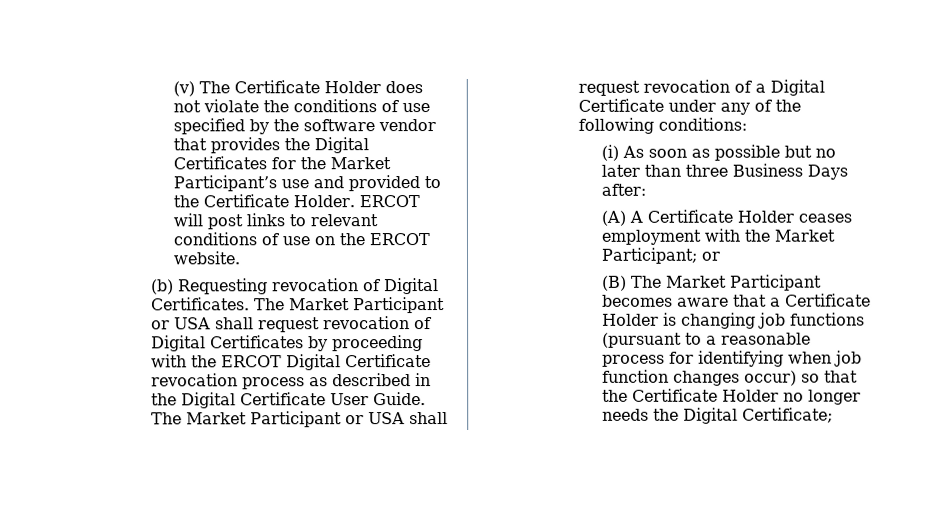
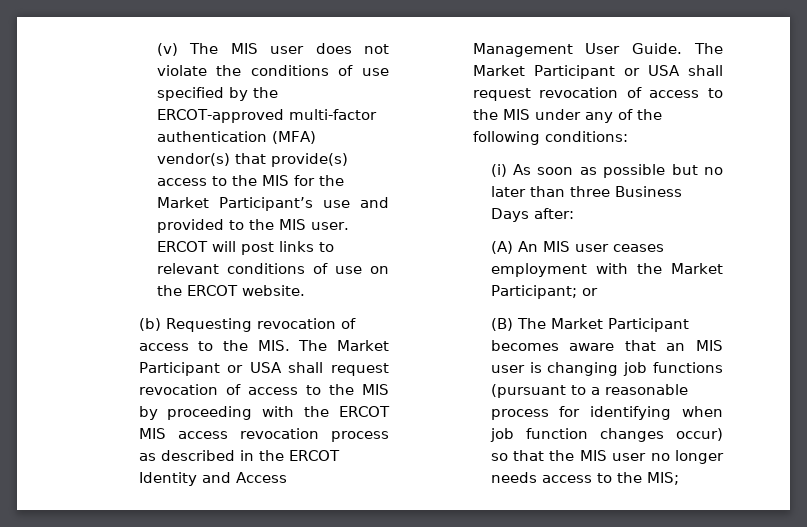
- (v) The Certificate Holder does not violate the conditions of use specified by the software vendor that provides the Digital Certificates for the Market Participant’s use and provided to the Certificate Holder.
+ (v) The MIS user does not violate the conditions of use specified by the ERCOT-approved multi-factor authentication (MFA) vendor(s) that provide(s) access to the MIS for the Market Participant’s use and provided to the MIS user.
- (b) Requesting revocation of Digital Certificates. The Market Participant or USA shall request revocation of Digital Certificates by proceeding with the ERCOT Digital Certificate revocation process as described in the Digital Certificate User Guide.
+ (b) Requesting revocation of access to the MIS. The Market Participant or USA shall request revocation of access to the MIS by proceeding with the ERCOT MIS access revocation process as described in the ERCOT Identity and Access Management User Guide.
- The Market Participant or USA shall request revocation of a Digital Certificate under any of the following conditions:
+ The Market Participant or USA shall request revocation of access to the MIS under any of the following conditions:
- (A) A Certificate Holder ceases employment with the Market Participant; or
+ (A) An MIS user ceases employment with the Market Participant; or
- (B) The Market Participant becomes aware that a Certificate Holder is changing job functions (pursuant to a reasonable process for identifying when job function changes occur) so that the Certificate Holder no longer needs the Digital Certificate;
+ (B) The Market Participant becomes aware that an MIS user is changing job functions (pursuant to a reasonable process for identifying when job function changes occur) so that the MIS user no longer needs access to the MIS;

